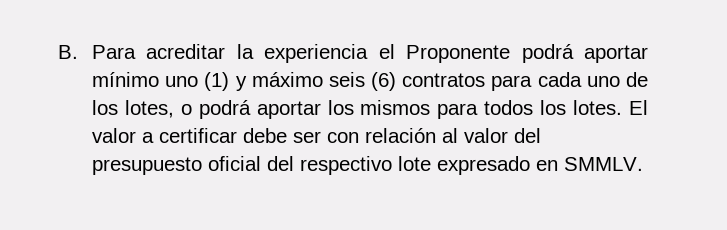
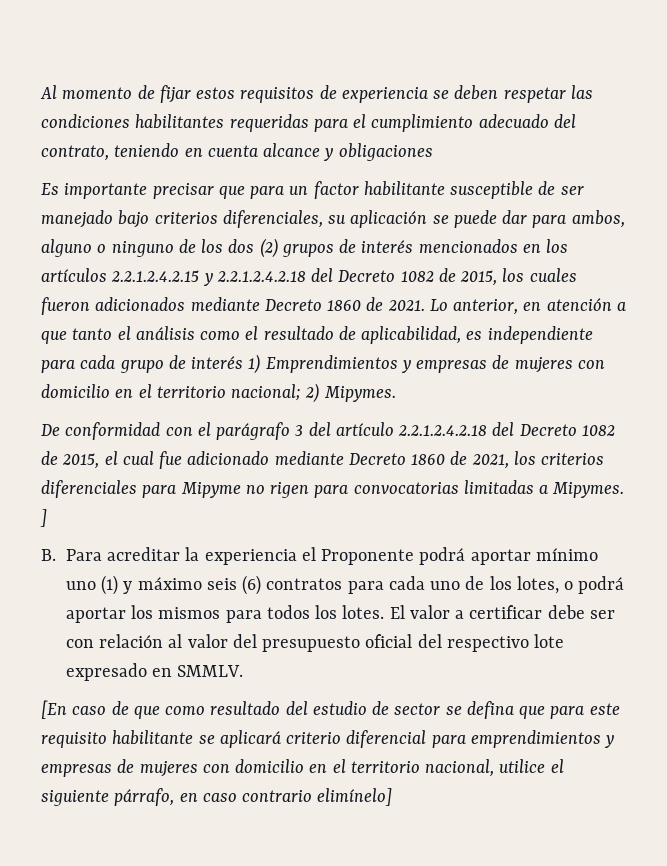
+ Al momento de fijar estos requisitos de experiencia se deben respetar las condiciones habilitantes requeridas para el cumplimiento adecuado del contrato, teniendo en cuenta alcance y obligaciones
+ Es importante precisar que para un factor habilitante susceptible de ser manejado bajo criterios diferenciales, su aplicación se puede dar para ambos, alguno o ninguno de los dos (2) grupos de interés mencionados en los artículos 2.2.1.2.4.2.15 y 2.2.1.2.4.2.18 del Decreto 1082 de 2015, los cuales fueron adicionados mediante Decreto 1860 de 2021. Lo anterior, en atención a que tanto el análisis como el resultado de aplicabilidad, es independiente para cada grupo de interés 1) Emprendimientos y empresas de mujeres con domicilio en el territorio nacional; 2) Mipymes.
+ De conformidad con el parágrafo 3 del artículo 2.2.1.2.4.2.18 del Decreto 1082 de 2015, el cual fue adicionado mediante Decreto 1860 de 2021, los criterios diferenciales para Mipyme no rigen para convocatorias limitadas a Mipymes. ]
+ [En caso de que como resultado del estudio de sector se defina que para este requisito habilitante se aplicará criterio diferencial para emprendimientos y empresas de mujeres con domicilio en el territorio nacional, utilice el siguiente párrafo, en caso contrario elimínelo]

